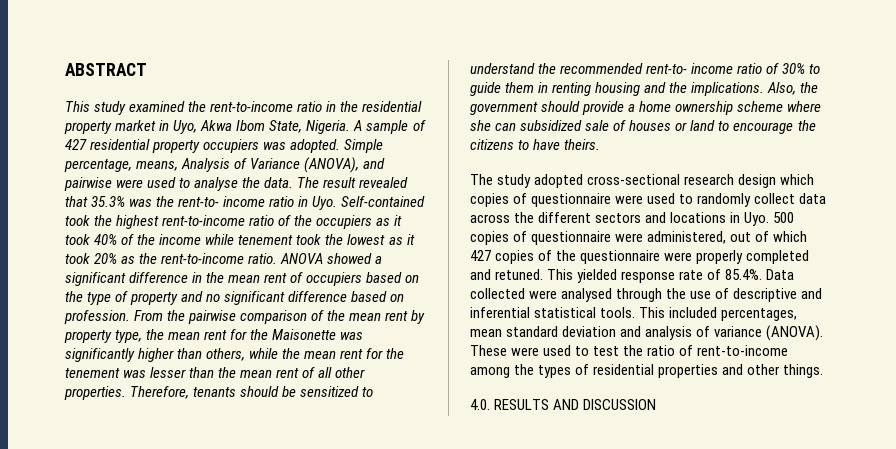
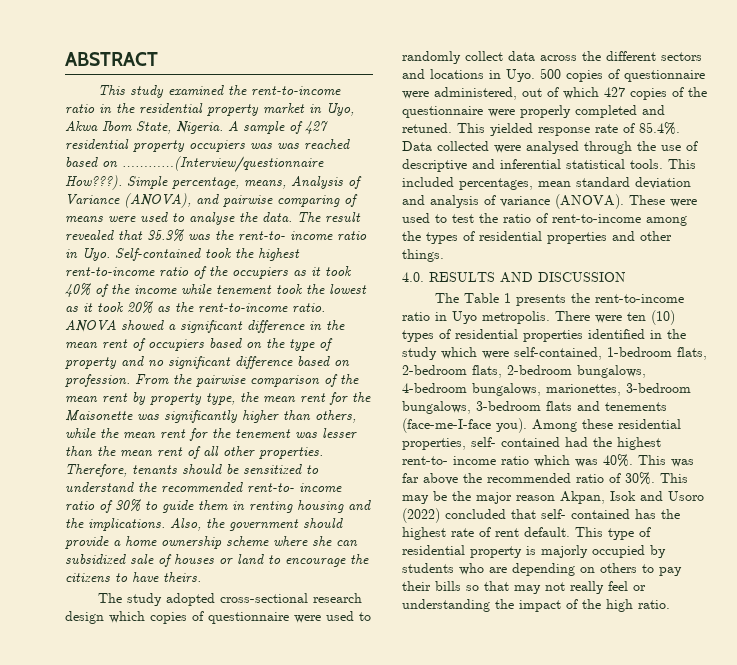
- A sample of 427 residential property occupiers was adopted.
+ A sample of 427 residential property occupiers was was reached based on …………(Interview/questionnaire How???).
- Simple percentage, means, Analysis of Variance (ANOVA), and pairwise were used to analyse the data.
+ Simple percentage, means, Analysis of Variance (ANOVA), and pairwise comparing of means were used to analyse the data.
+ The Table 1 presents the rent-to-income ratio in Uyo metropolis. There were ten (10) types of residential properties identified in the study which were self-contained, 1-bedroom flats, 2-bedroom flats, 2-bedroom bungalows, 4-bedroom bungalows, marionettes, 3-bedroom bungalows, 3-bedroom flats and tenements (face-me-I-face you). Among these residential properties, self- contained had the highest rent-to- income ratio which was 40%. This was far above the recommended ratio of 30%. This may be the major reason Akpan, Isok and Usoro (2022) concluded that self- contained has the highest rate of rent default. This type of residential property is majorly occupied by students who are depending on others to pay their bills so that may not really feel or understanding the impact of the high ratio.

